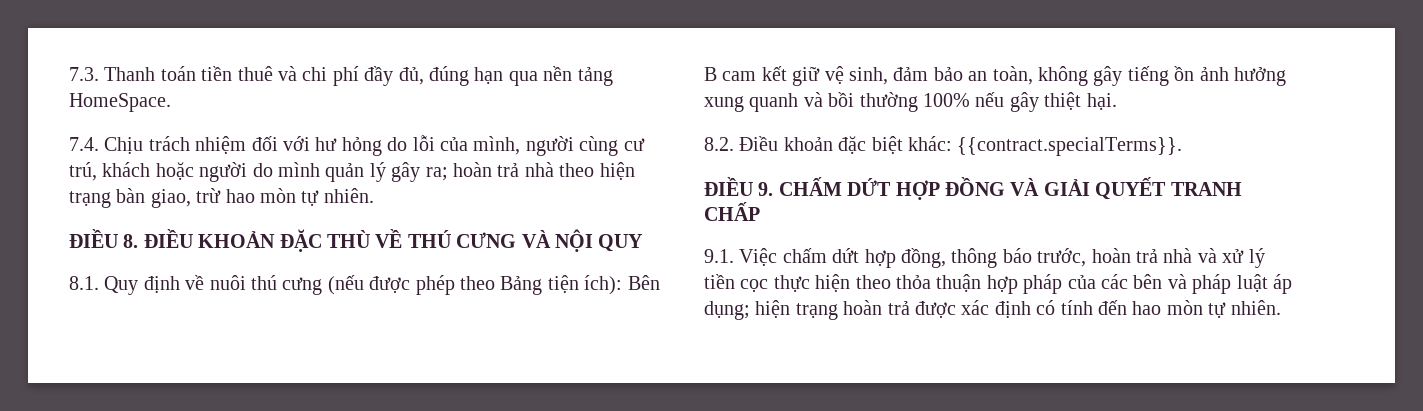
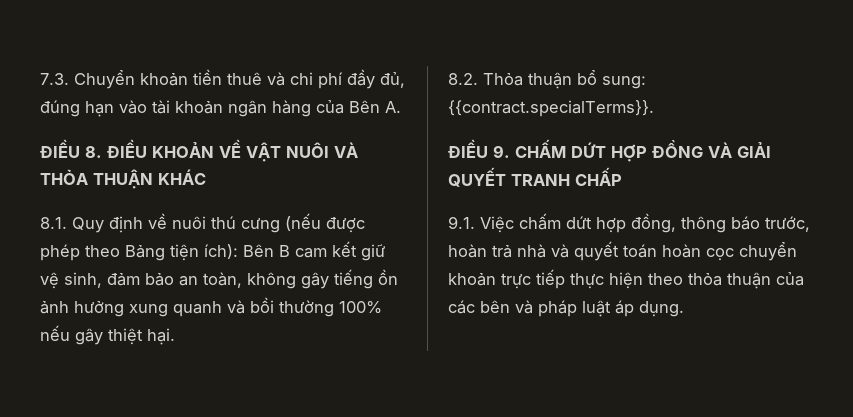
- 7.3. Thanh toán tiền thuê và chi phí đầy đủ, đúng hạn qua nền tảng HomeSpace.
- 7.4. Chịu trách nhiệm đối với hư hỏng do lỗi của mình, người cùng cư trú, khách hoặc người do mình quản lý gây ra; hoàn trả nhà theo hiện trạng bàn giao, trừ hao mòn tự nhiên.
- ĐIỀU 8. ĐIỀU KHOẢN ĐẶC THÙ VỀ THÚ CƯNG VÀ NỘI QUY
+ 7.3. Chuyển khoản tiền thuê và chi phí đầy đủ, đúng hạn vào tài khoản ngân hàng của Bên A.
+ ĐIỀU 8. ĐIỀU KHOẢN VỀ VẬT NUÔI VÀ THỎA THUẬN KHÁC
- 8.2. Điều khoản đặc biệt khác: {{contract.specialTerms}}.
+ 8.2. Thỏa thuận bổ sung: {{contract.specialTerms}}.
- 9.1. Việc chấm dứt hợp đồng, thông báo trước, hoàn trả nhà và xử lý tiền cọc thực hiện theo thỏa thuận hợp pháp của các bên và pháp luật áp dụng; hiện trạng hoàn trả được xác định có tính đến hao mòn tự nhiên.
+ 9.1. Việc chấm dứt hợp đồng, thông báo trước, hoàn trả nhà và quyết toán hoàn cọc chuyển khoản trực tiếp thực hiện theo thỏa thuận của các bên và pháp luật áp dụng.

